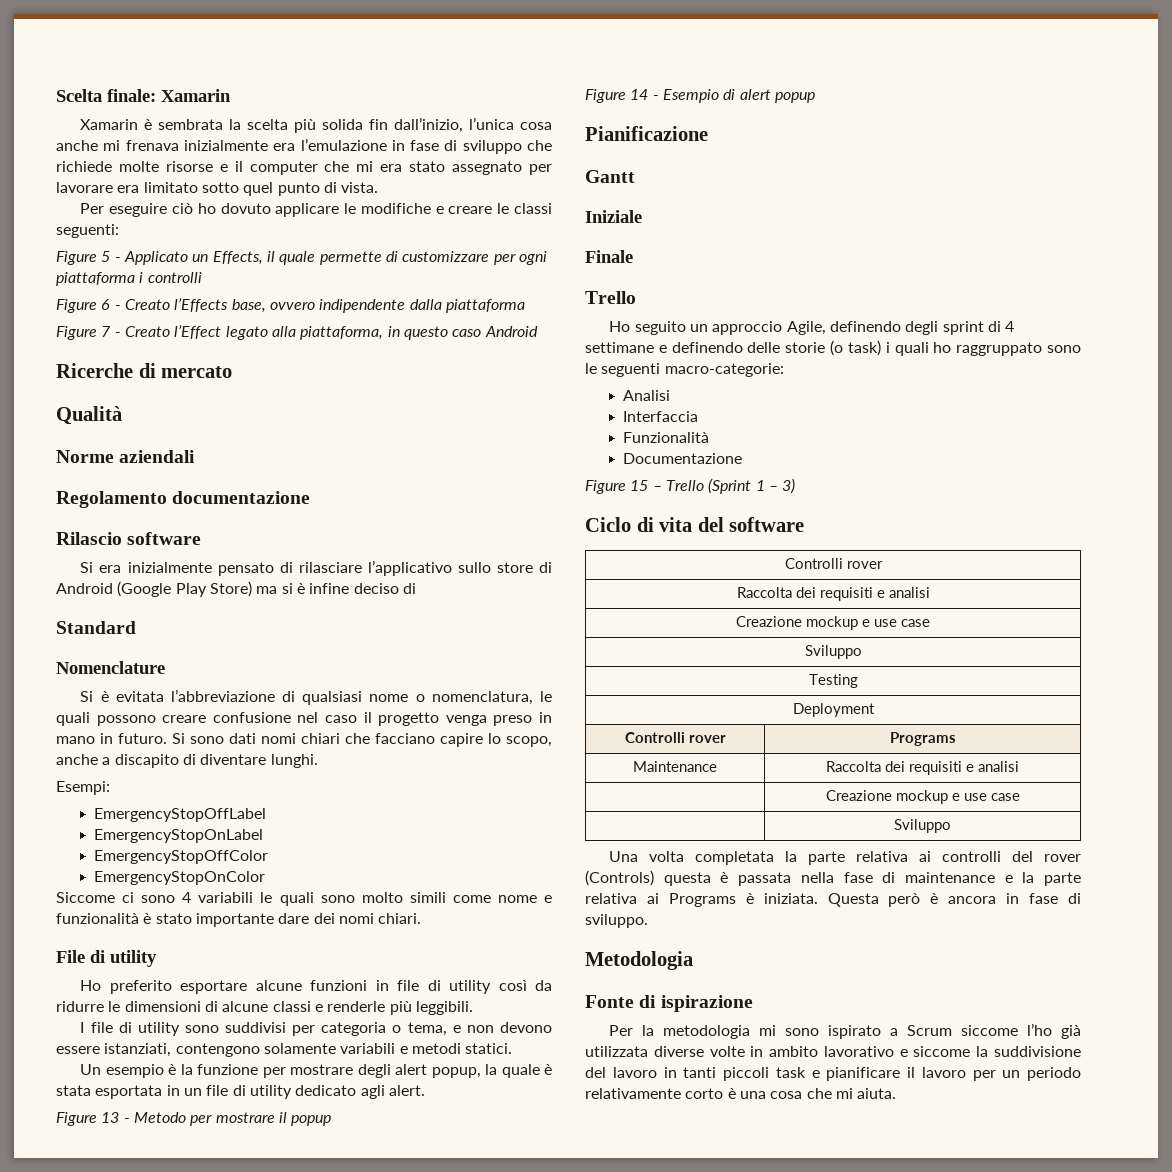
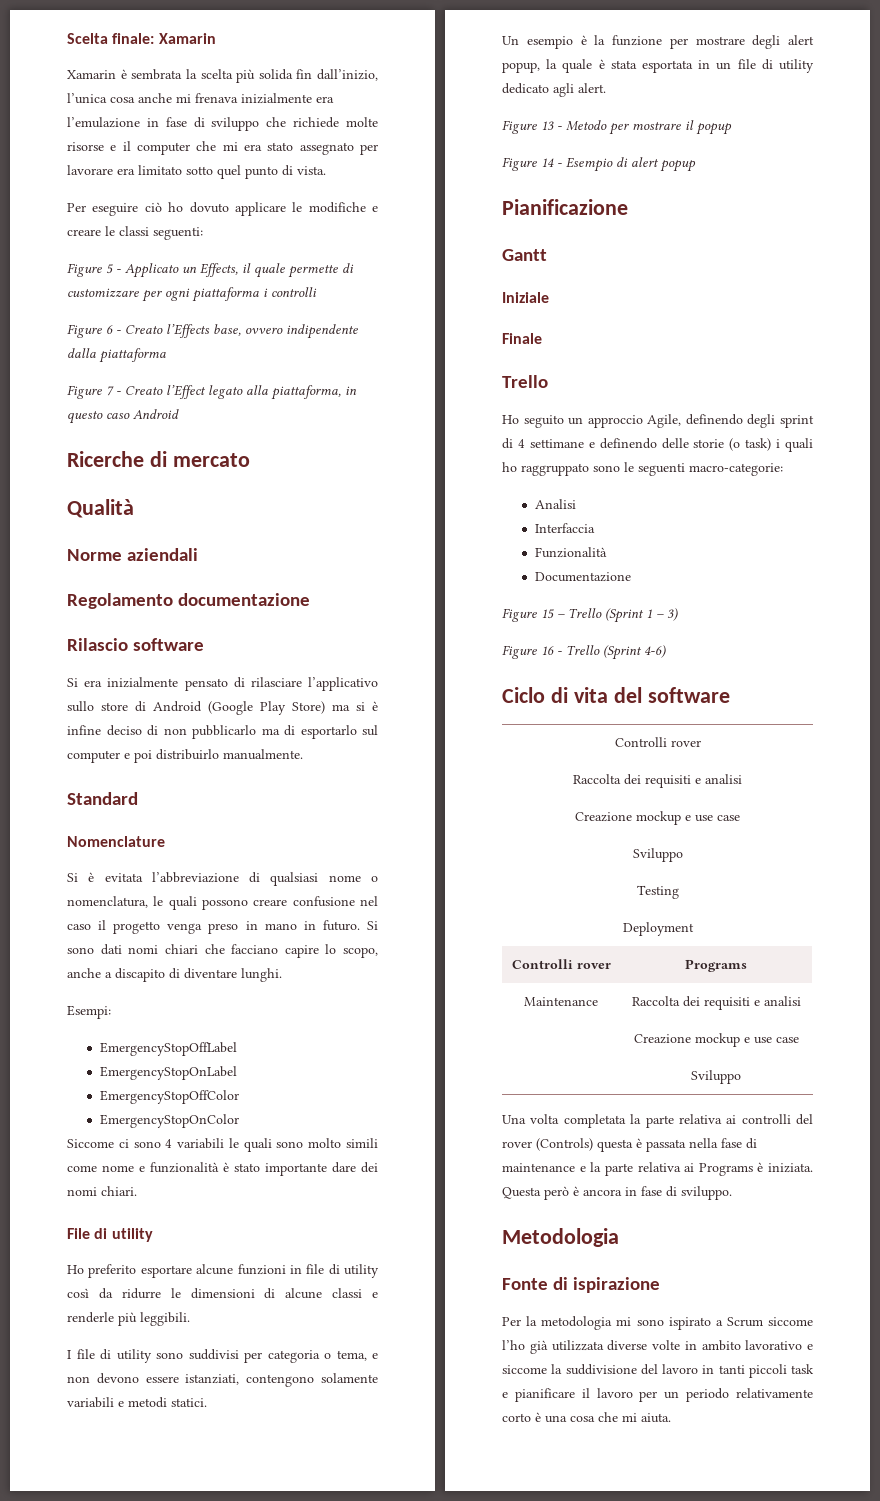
- Si era inizialmente pensato di rilasciare l’applicativo sullo store di Android (Google Play Store) ma si è infine deciso di
+ Si era inizialmente pensato di rilasciare l’applicativo sullo store di Android (Google Play Store) ma si è infine deciso di non pubblicarlo ma di esportarlo sul computer e poi distribuirlo manualmente.
+ Figure 16 - Trello (Sprint 4-6)

